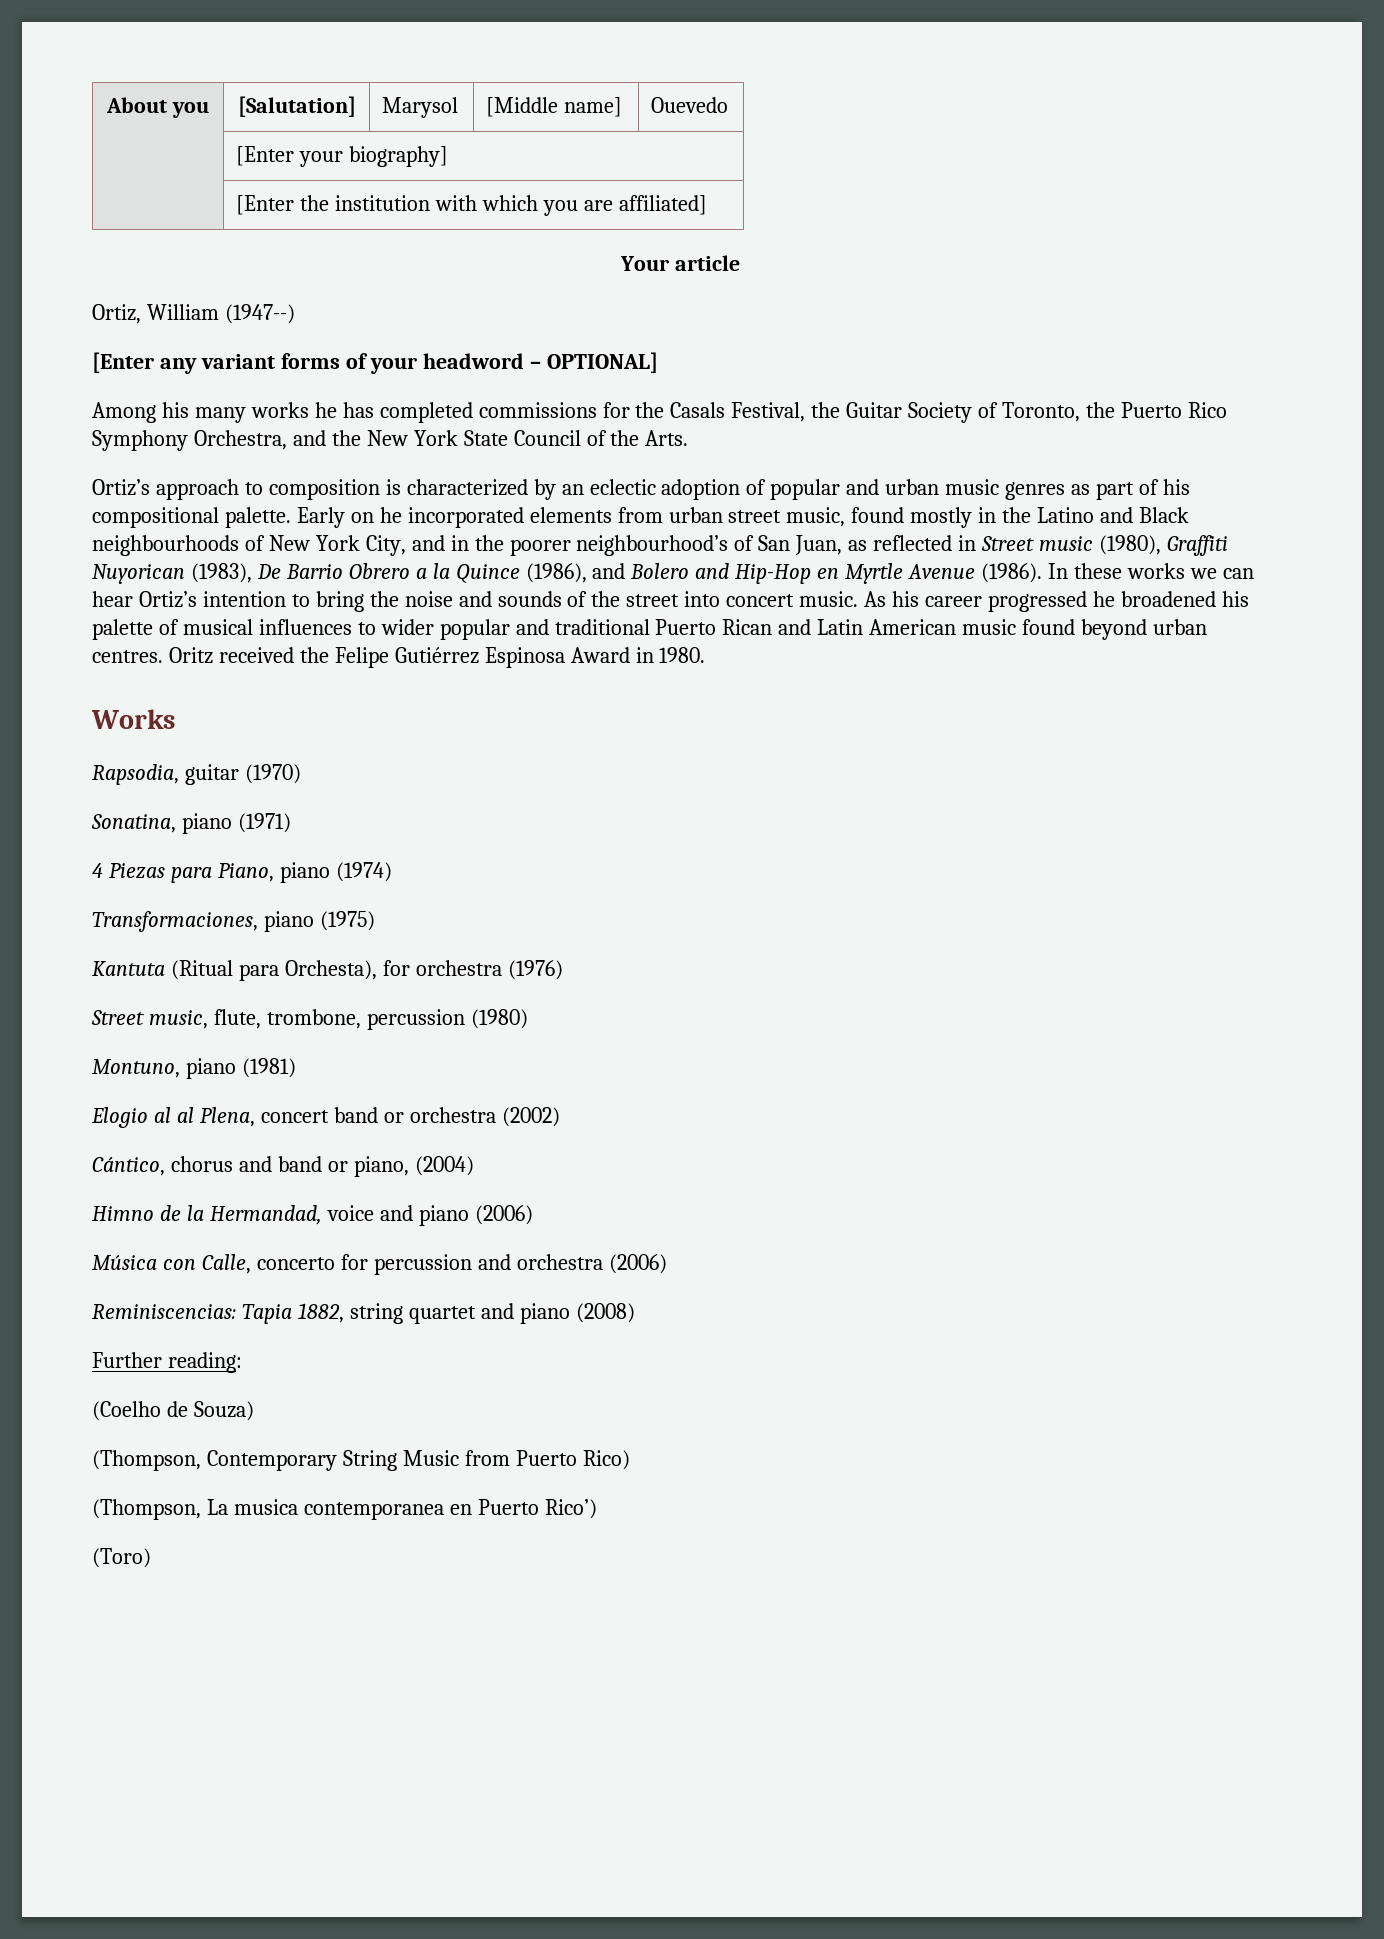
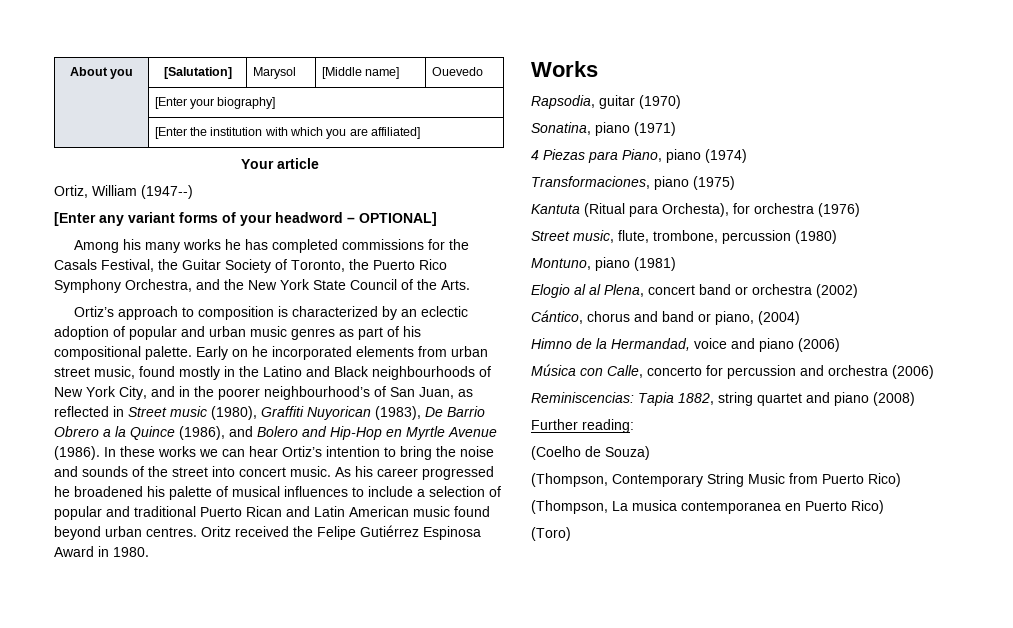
- As his career progressed he broadened his palette of musical influences to wider popular and traditional Puerto Rican and Latin American music found beyond urban centres.
+ As his career progressed he broadened his palette of musical influences to include a selection of popular and traditional Puerto Rican and Latin American music found beyond urban centres.
- (Thompson, La musica contemporanea en Puerto Rico’)
+ (Thompson, La musica contemporanea en Puerto Rico)

